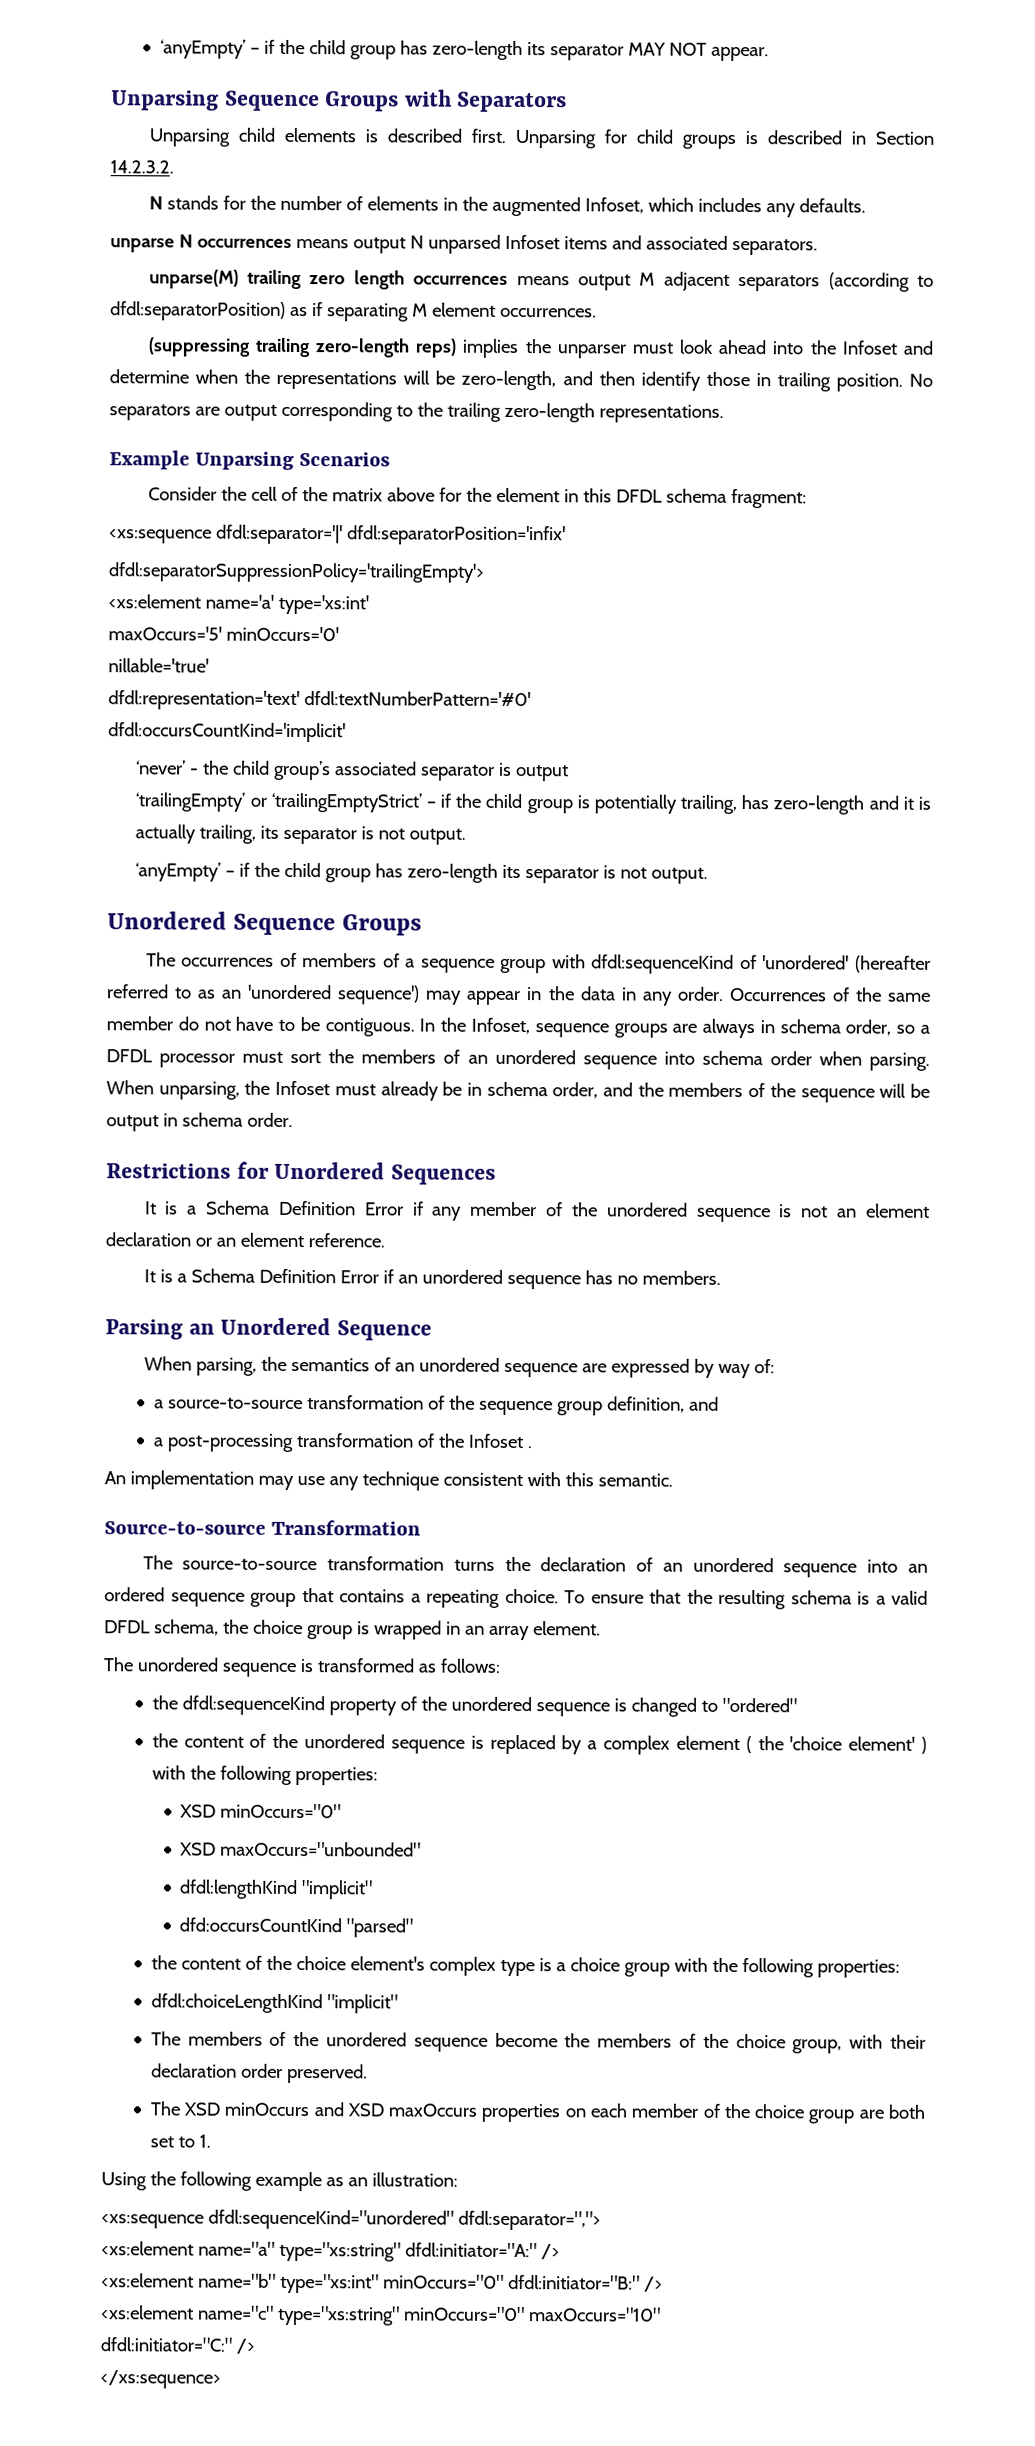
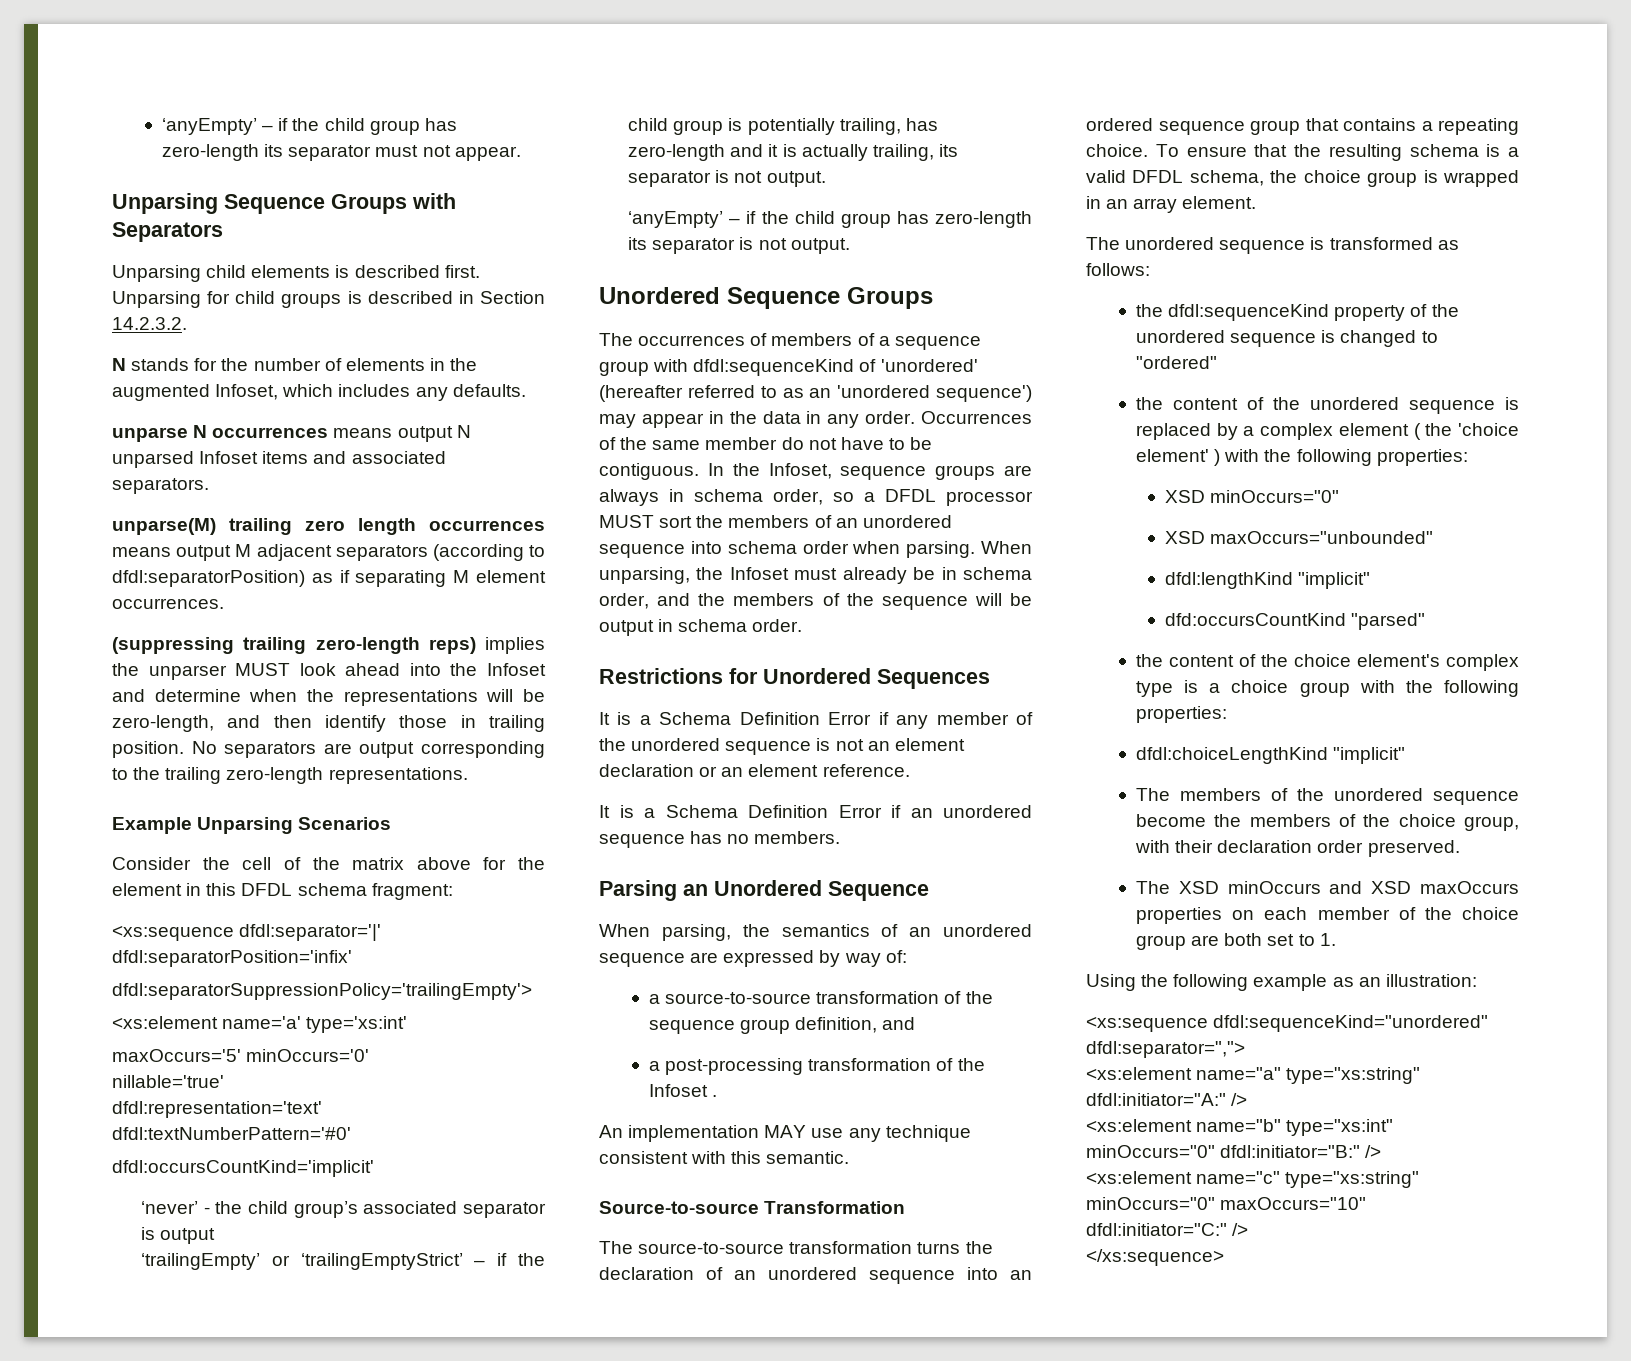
- ‘anyEmpty’ – if the child group has zero-length its separator MAY NOT appear.
+ ‘anyEmpty’ – if the child group has zero-length its separator must not appear.
- (suppressing trailing zero-length reps) implies the unparser must look ahead into the Infoset and determine when the representations will be zero-length, and then identify those in trailing position.
+ (suppressing trailing zero-length reps) implies the unparser MUST look ahead into the Infoset and determine when the representations will be zero-length, and then identify those in trailing position.
- In the Infoset, sequence groups are always in schema order, so a DFDL processor must sort the members of an unordered sequence into schema order when parsing.
+ In the Infoset, sequence groups are always in schema order, so a DFDL processor MUST sort the members of an unordered sequence into schema order when parsing.
- An implementation may use any technique consistent with this semantic.
+ An implementation MAY use any technique consistent with this semantic.

